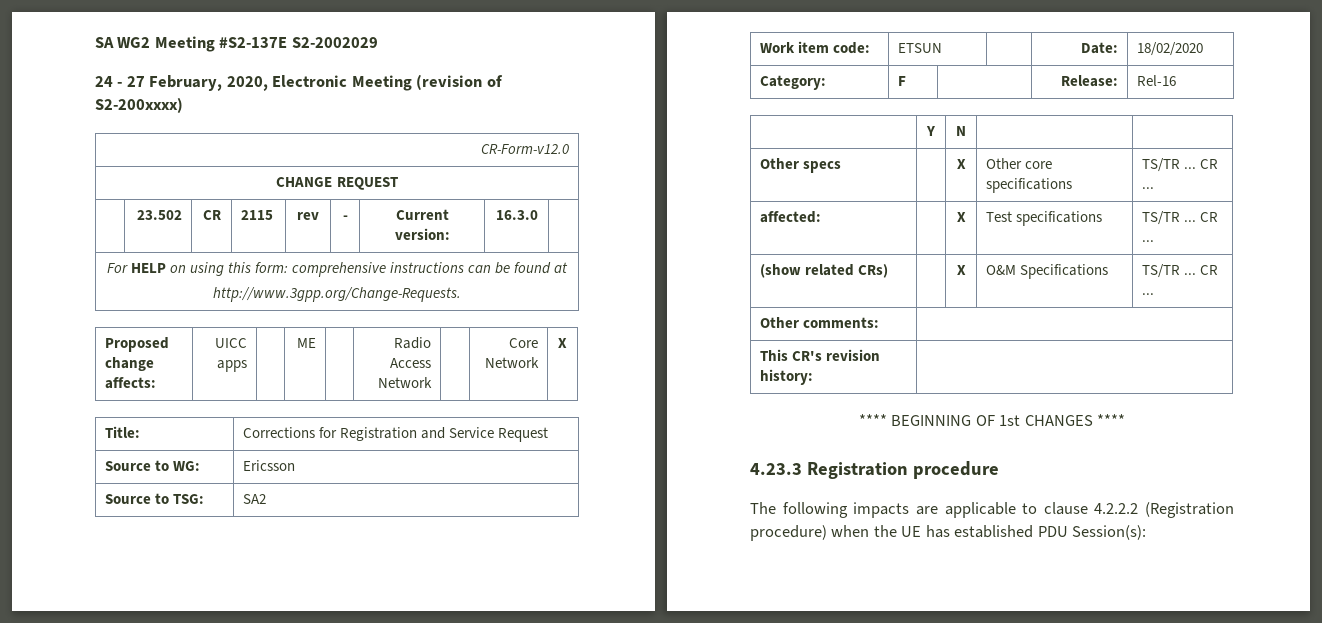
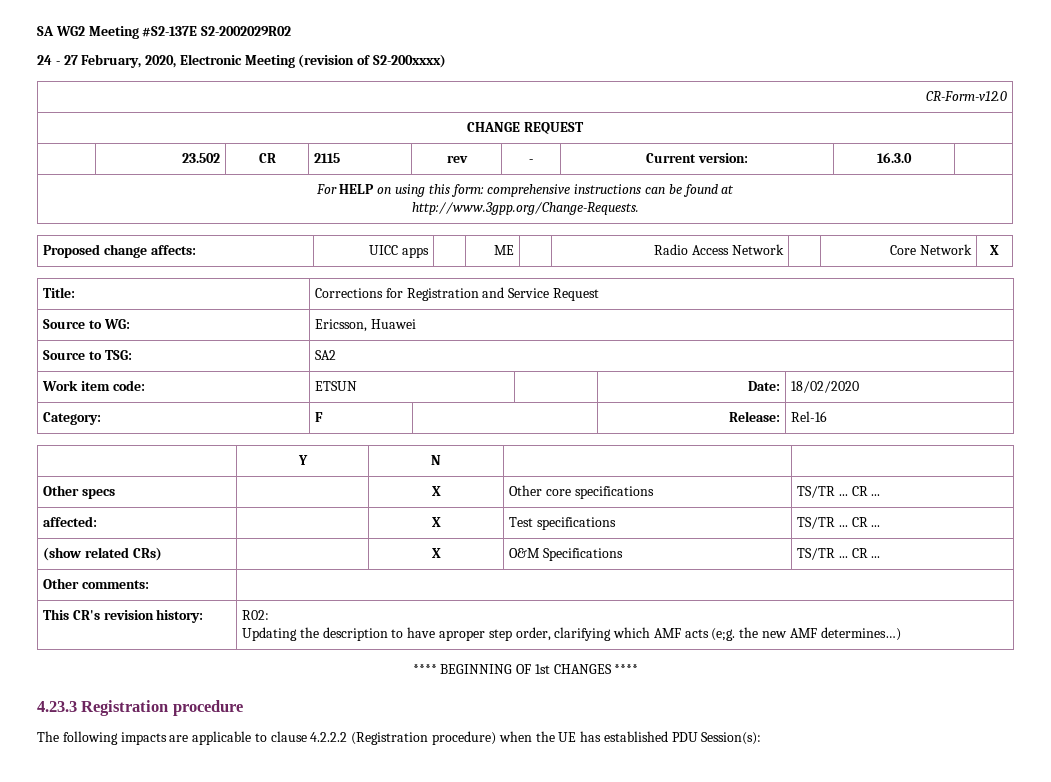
- SA WG2 Meeting #S2-137E S2-2002029
+ SA WG2 Meeting #S2-137E S2-2002029R02
- Source to WG: | Ericsson
+ Source to WG: | Ericsson, Huawei
- This CR's revision history: |
+ This CR's revision history: | R02:
+ Updating the description to have aproper step order, clarifying which AMF acts (e;g. the new AMF determines…)

